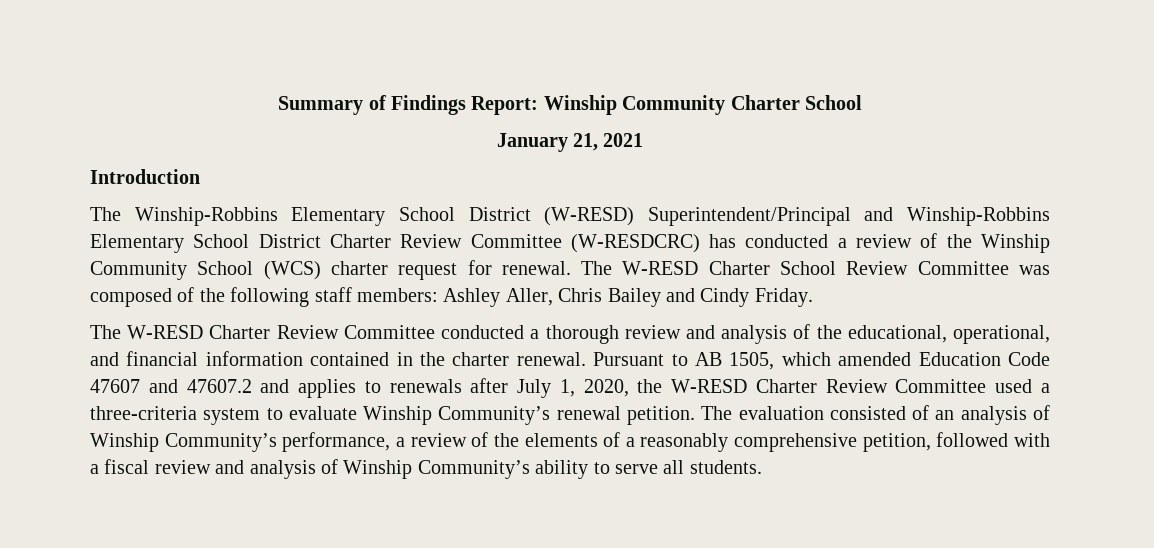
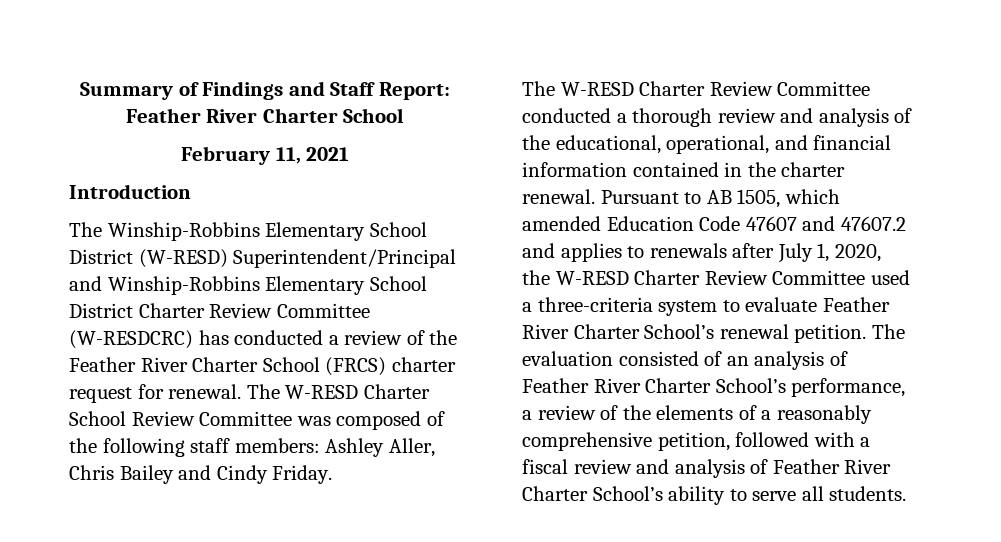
- Summary of Findings Report: Winship Community Charter School
+ Summary of Findings and Staff Report: Feather River Charter School
- January 21, 2021
+ February 11, 2021
- The Winship-Robbins Elementary School District (W-RESD) Superintendent/Principal and Winship-Robbins Elementary School District Charter Review Committee (W-RESDCRC) has conducted a review of the Winship Community School (WCS) charter request for renewal.
+ The Winship-Robbins Elementary School District (W-RESD) Superintendent/Principal and Winship-Robbins Elementary School District Charter Review Committee (W-RESDCRC) has conducted a review of the Feather River Charter School (FRCS) charter request for renewal.
- Pursuant to AB 1505, which amended Education Code 47607 and 47607.2 and applies to renewals after July 1, 2020, the W-RESD Charter Review Committee used a three-criteria system to evaluate Winship Community’s renewal petition.
+ Pursuant to AB 1505, which amended Education Code 47607 and 47607.2 and applies to renewals after July 1, 2020, the W-RESD Charter Review Committee used a three-criteria system to evaluate Feather River Charter School’s renewal petition.
- The evaluation consisted of an analysis of Winship Community’s performance, a review of the elements of a reasonably comprehensive petition, followed with a fiscal review and analysis of Winship Community’s ability to serve all students.
+ The evaluation consisted of an analysis of Feather River Charter School’s performance, a review of the elements of a reasonably comprehensive petition, followed with a fiscal review and analysis of Feather River Charter School’s ability to serve all students.

